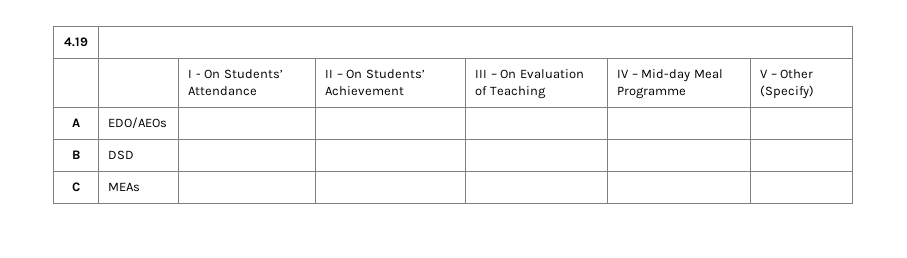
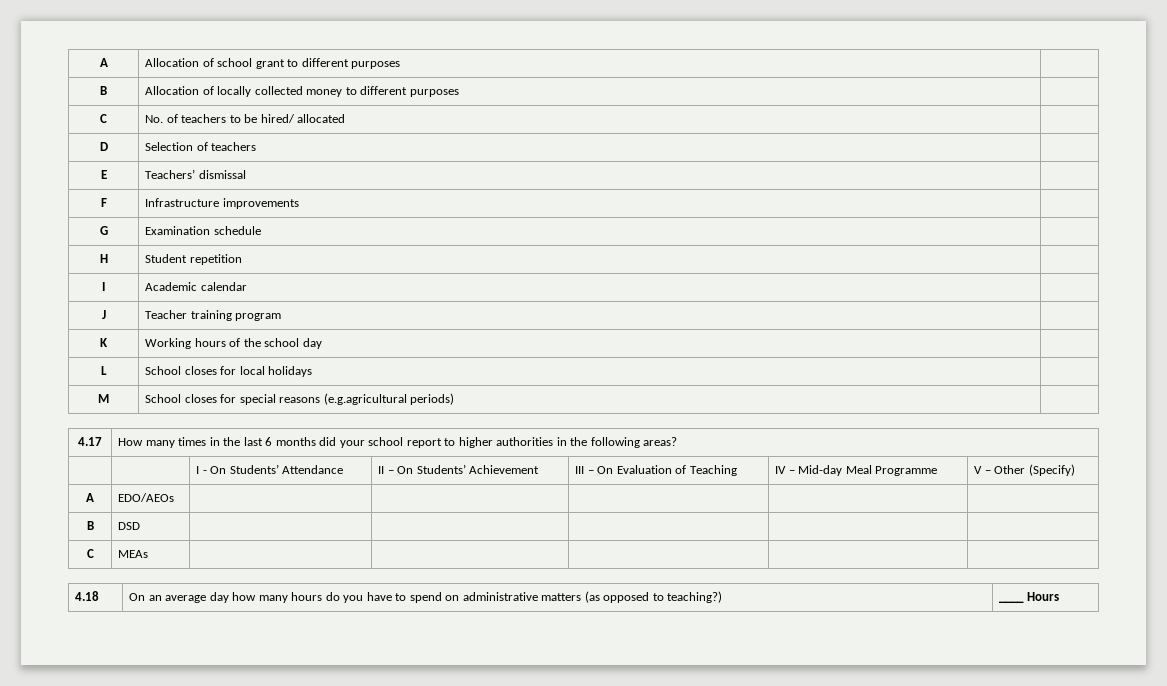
- 4.19 |
+ A | Allocation of school grant to different purposes |
+ B | Allocation of locally collected money to different purposes |
+ C | No. of teachers to be hired/ allocated |
+ D | Selection of teachers |
+ E | Teachers’ dismissal |
+ F | Infrastructure improvements |
+ G | Examination schedule |
+ H | Student repetition |
+ I | Academic calendar |
+ J | Teacher training program |
+ K | Working hours of the school day |
+ L | School closes for local holidays |
+ M | School closes for special reasons (e.g.agricultural periods) |
+ 4.17 | How many times in the last 6 months did your school report to higher authorities in the following areas?
+ 4.18 | On an average day how many hours do you have to spend on administrative matters (as opposed to teaching?) | ____ Hours

